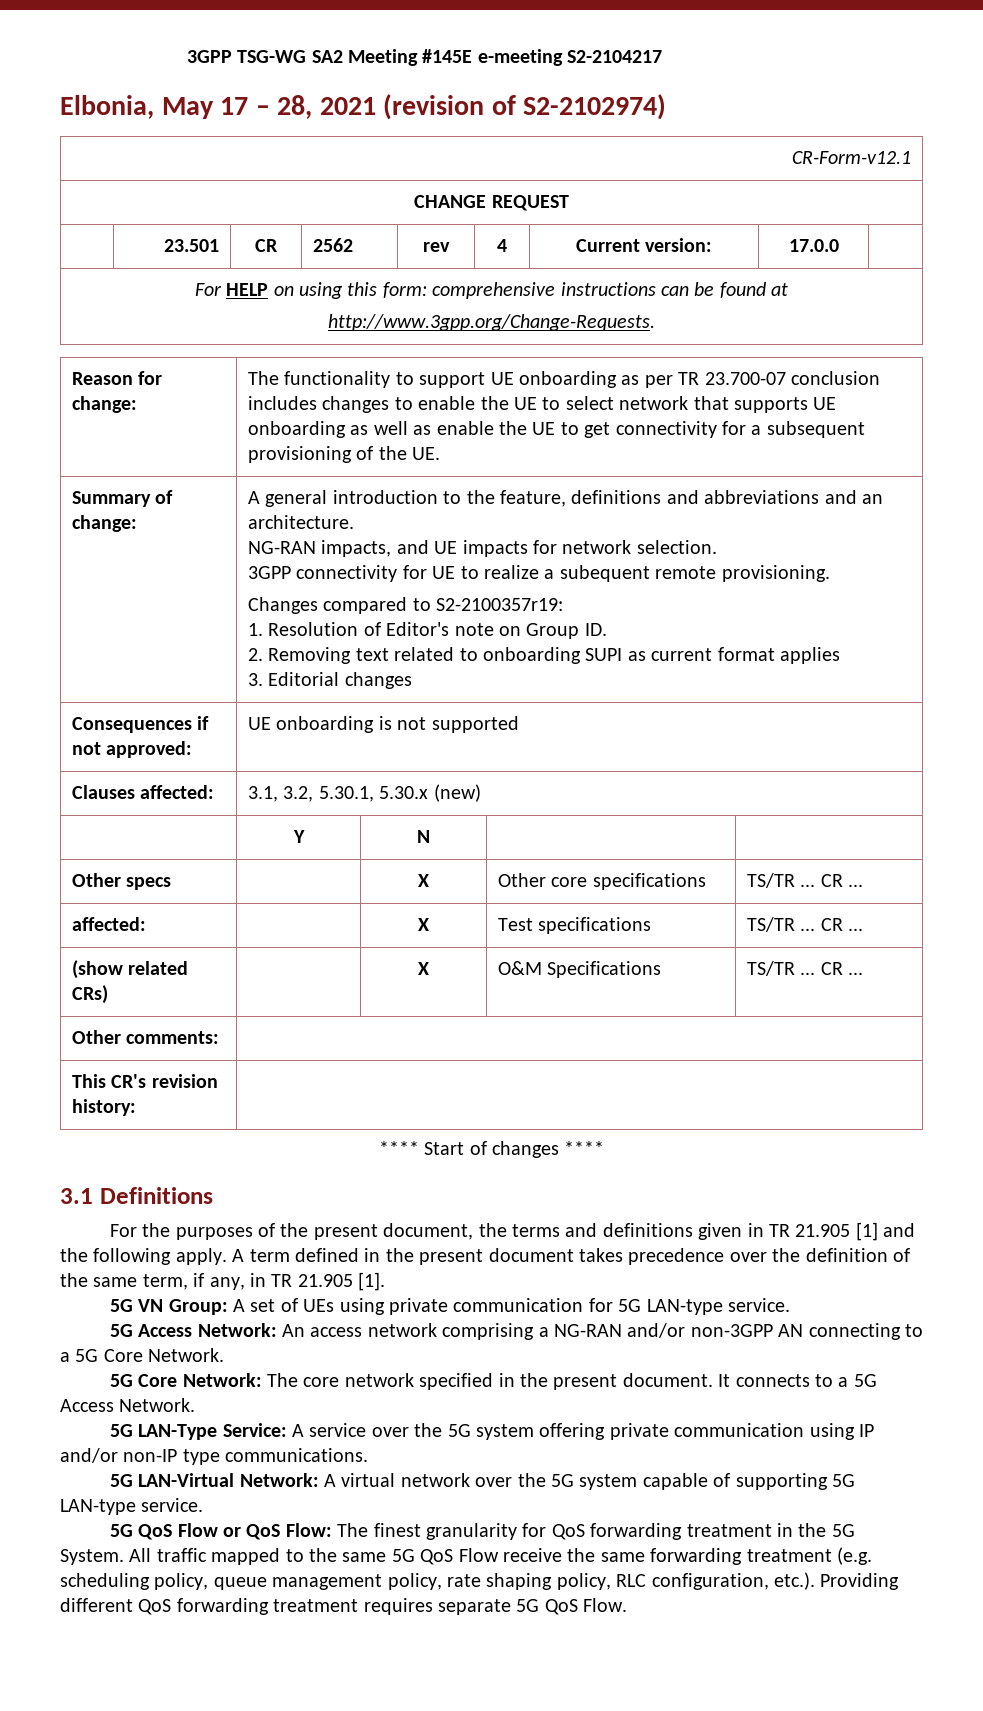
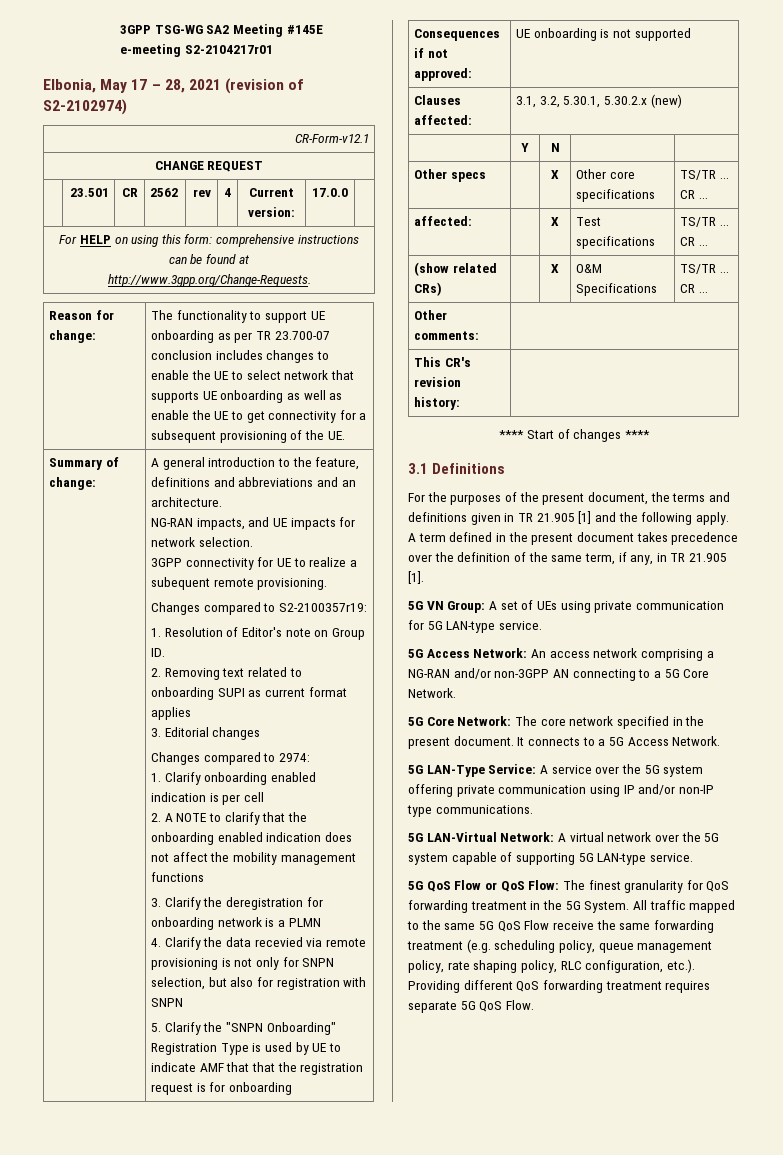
- 3GPP TSG-WG SA2 Meeting #145E e-meeting S2-2104217
+ 3GPP TSG-WG SA2 Meeting #145E e-meeting S2-2104217r01
+ Changes compared to 2974:
+ 1. Clarify onboarding enabled indication is per cell
+ 2. A NOTE to clarify that the onboarding enabled indication does not affect the mobility management functions
+ 3. Clarify the deregistration for onboarding network is a PLMN
+ 4. Clarify the data recevied via remote provisioning is not only for SNPN selection, but also for registration with SNPN
+ 5. Clarify the "SNPN Onboarding" Registration Type is used by UE to indicate AMF that that the registration request is for onboarding
- Clauses affected: | 3.1, 3.2, 5.30.1, 5.30.x (new)
+ Clauses affected: | 3.1, 3.2, 5.30.1, 5.30.2.x (new)

